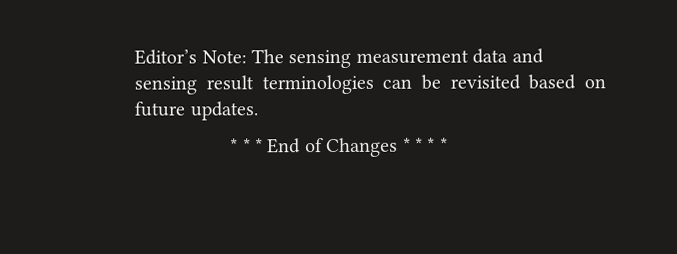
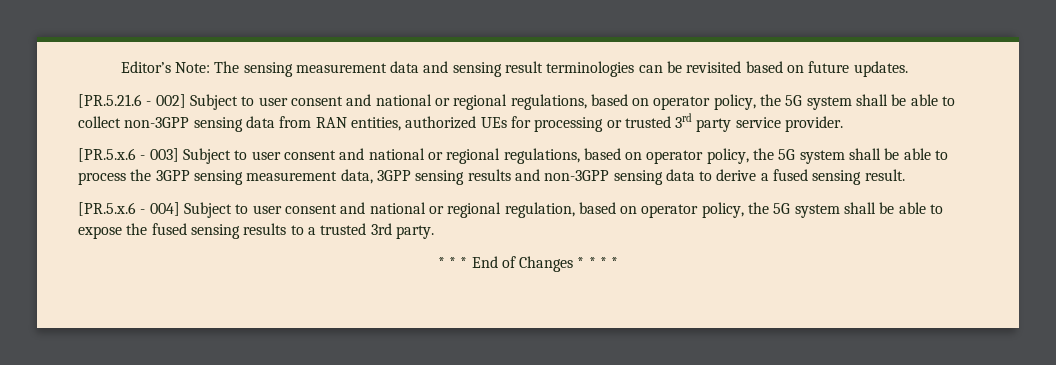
+ [PR.5.21.6 - 002] Subject to user consent and national or regional regulations, based on operator policy, the 5G system shall be able to collect non-3GPP sensing data from RAN entities, authorized UEs for processing or trusted 3rd party service provider.
+ [PR.5.x.6 - 003] Subject to user consent and national or regional regulations, based on operator policy, the 5G system shall be able to process the 3GPP sensing measurement data, 3GPP sensing results and non-3GPP sensing data to derive a fused sensing result.
+ [PR.5.x.6 - 004] Subject to user consent and national or regional regulation, based on operator policy, the 5G system shall be able to expose the fused sensing results to a trusted 3rd party.

